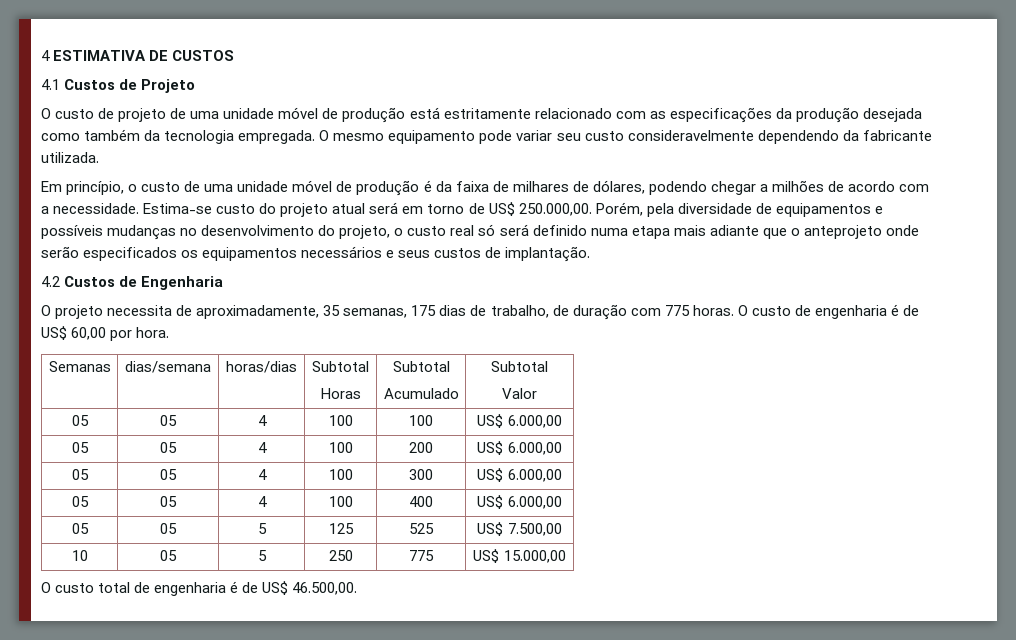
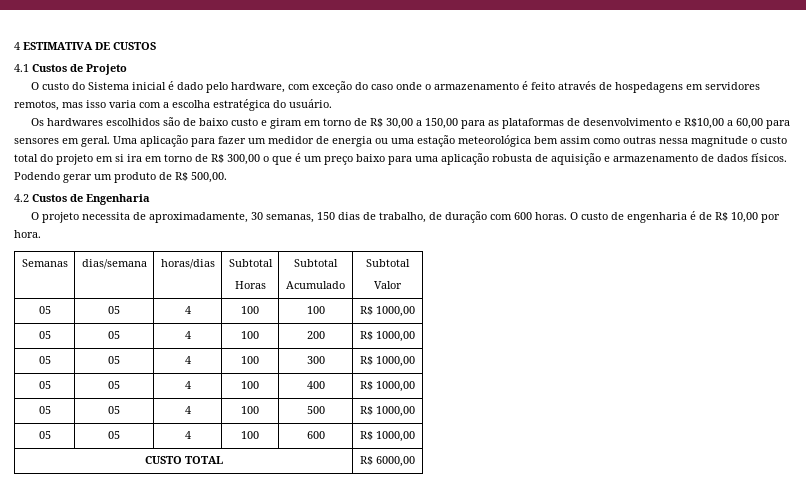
- O custo de projeto de uma unidade móvel de produção está estritamente relacionado com as especificações da produção desejada como também da tecnologia empregada. O mesmo equipamento pode variar seu custo consideravelmente dependendo da fabricante utilizada.
- Em princípio, o custo de uma unidade móvel de produção é da faixa de milhares de dólares, podendo chegar a milhões de acordo com a necessidade. Estima-se custo do projeto atual será em torno de US$ 250.000,00. Porém, pela diversidade de equipamentos e possíveis mudanças no desenvolvimento do projeto, o custo real só será definido numa etapa mais adiante que o anteprojeto onde serão especificados os equipamentos necessários e seus custos de implantação.
+ O custo do Sistema inicial é dado pelo hardware, com exceção do caso onde o armazenamento é feito através de hospedagens em servidores remotos, mas isso varia com a escolha estratégica do usuário.
+ Os hardwares escolhidos são de baixo custo e giram em torno de R$ 30,00 a 150,00 para as plataformas de desenvolvimento e R$10,00 a 60,00 para sensores em geral. Uma aplicação para fazer um medidor de energia ou uma estação meteorológica bem assim como outras nessa magnitude o custo total do projeto em si ira em torno de R$ 300,00 o que é um preço baixo para uma aplicação robusta de aquisição e armazenamento de dados físicos. Podendo gerar um produto de R$ 500,00.
- O projeto necessita de aproximadamente, 35 semanas, 175 dias de trabalho, de duração com 775 horas.
+ O projeto necessita de aproximadamente, 30 semanas, 150 dias de trabalho, de duração com 600 horas.
- O custo de engenharia é de US$ 60,00 por hora.
+ O custo de engenharia é de R$ 10,00 por hora.
- 05 | 05 | 4 | 100 | 100 | US$ 6.000,00
+ 05 | 05 | 4 | 100 | 100 | R$ 1000,00
- 05 | 05 | 4 | 100 | 200 | US$ 6.000,00
+ 05 | 05 | 4 | 100 | 200 | R$ 1000,00
- 05 | 05 | 4 | 100 | 300 | US$ 6.000,00
+ 05 | 05 | 4 | 100 | 300 | R$ 1000,00
- 05 | 05 | 4 | 100 | 400 | US$ 6.000,00
- 05 | 05 | 5 | 125 | 525 | US$ 7.500,00
- 10 | 05 | 5 | 250 | 775 | US$ 15.000,00
- O custo total de engenharia é de US$ 46.500,00.
+ 05 | 05 | 4 | 100 | 400 | R$ 1000,00
+ 05 | 05 | 4 | 100 | 500 | R$ 1000,00
+ 05 | 05 | 4 | 100 | 600 | R$ 1000,00
+ CUSTO TOTAL | R$ 6000,00

